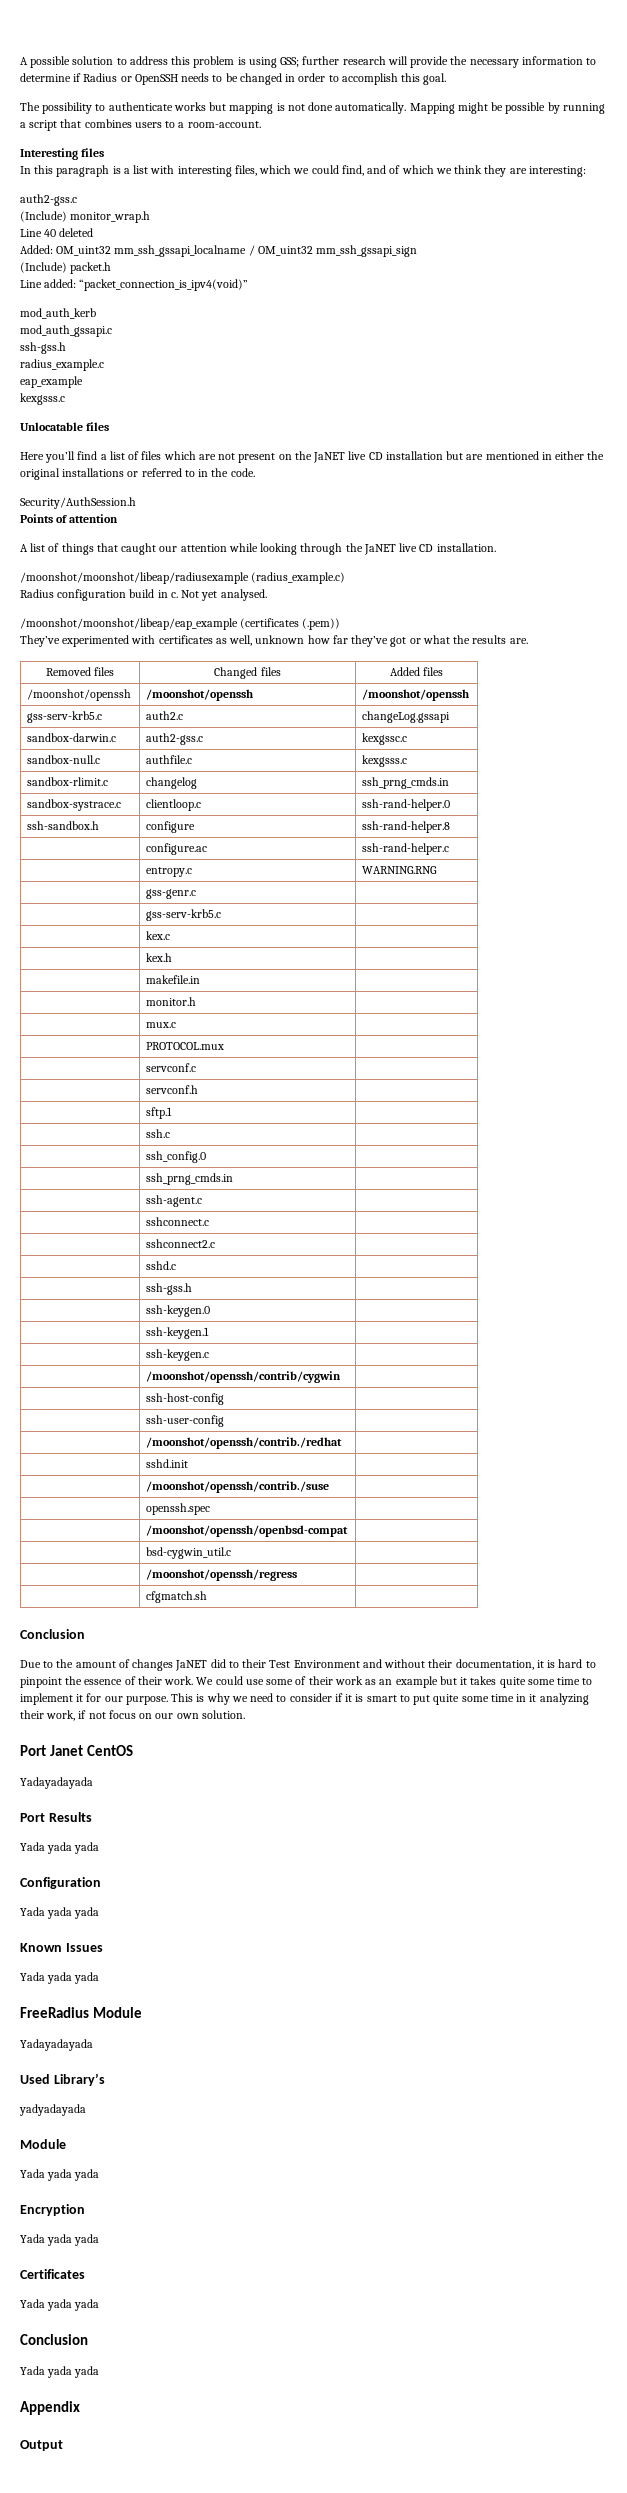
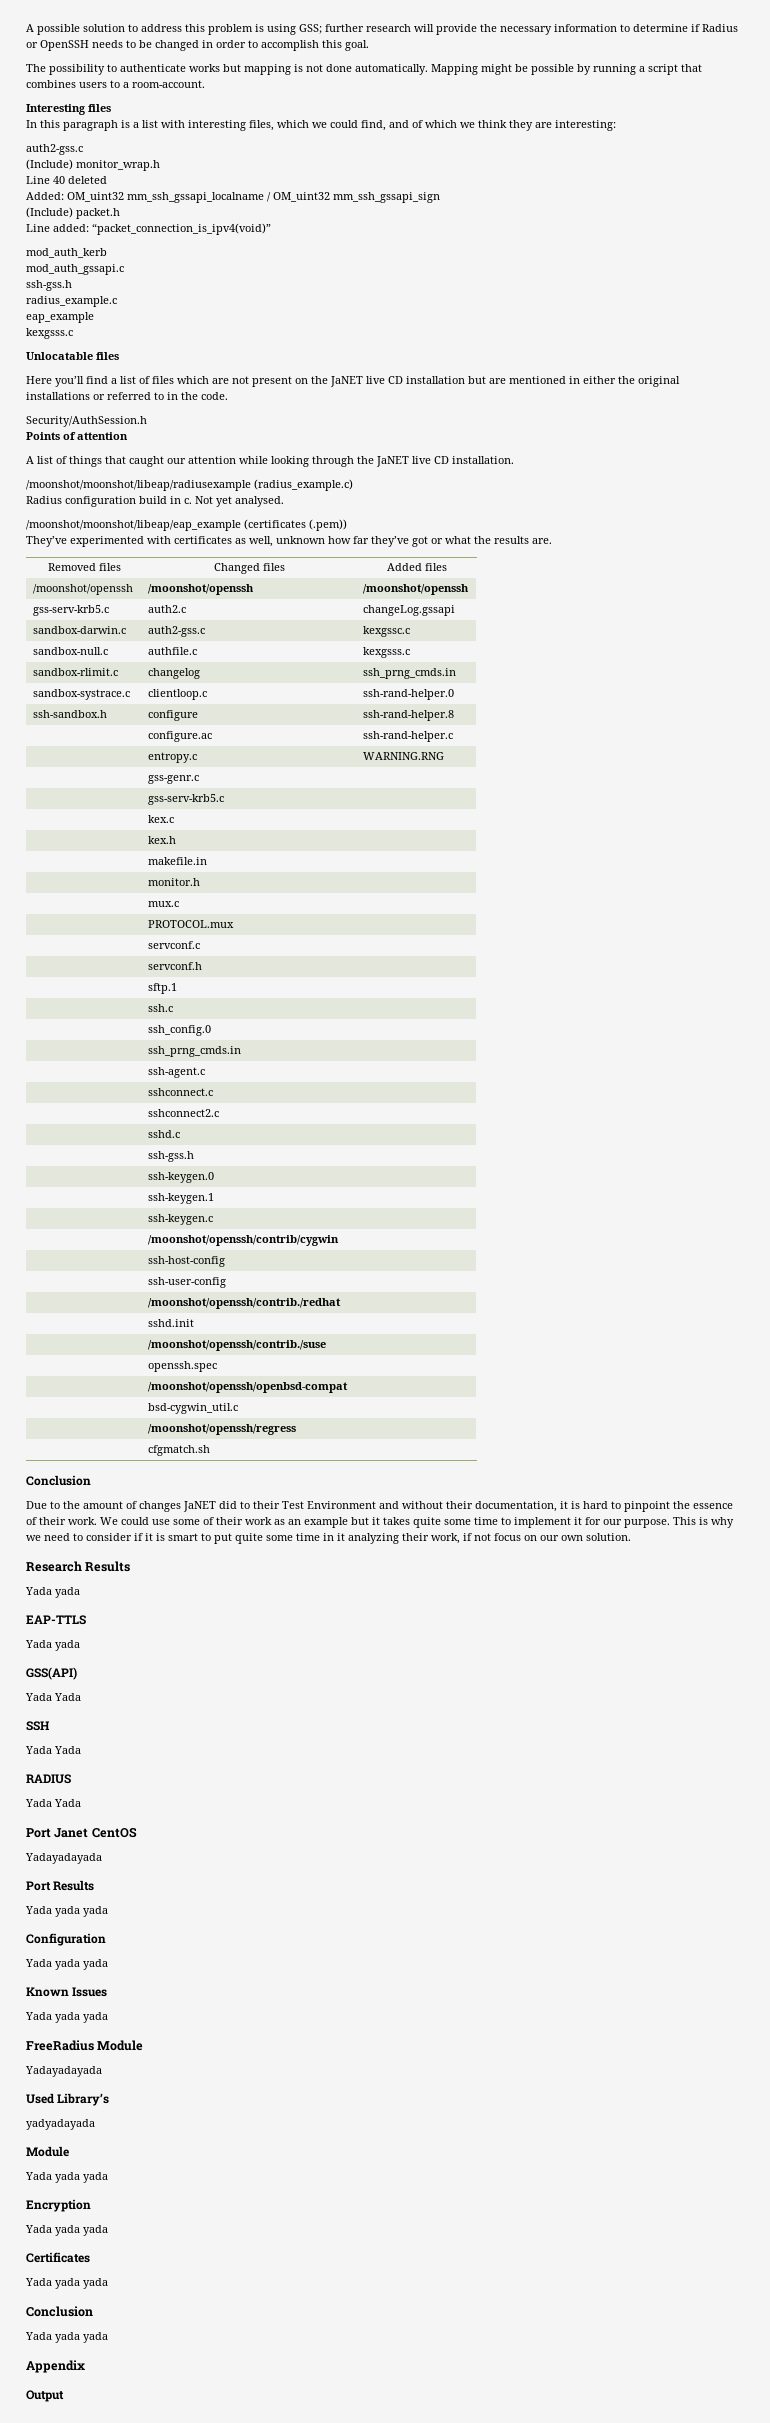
+ Research Results
+ Yada yada
+ EAP-TTLS
+ Yada yada
+ GSS(API)
+ Yada Yada
+ SSH
+ Yada Yada
+ RADIUS
+ Yada Yada

